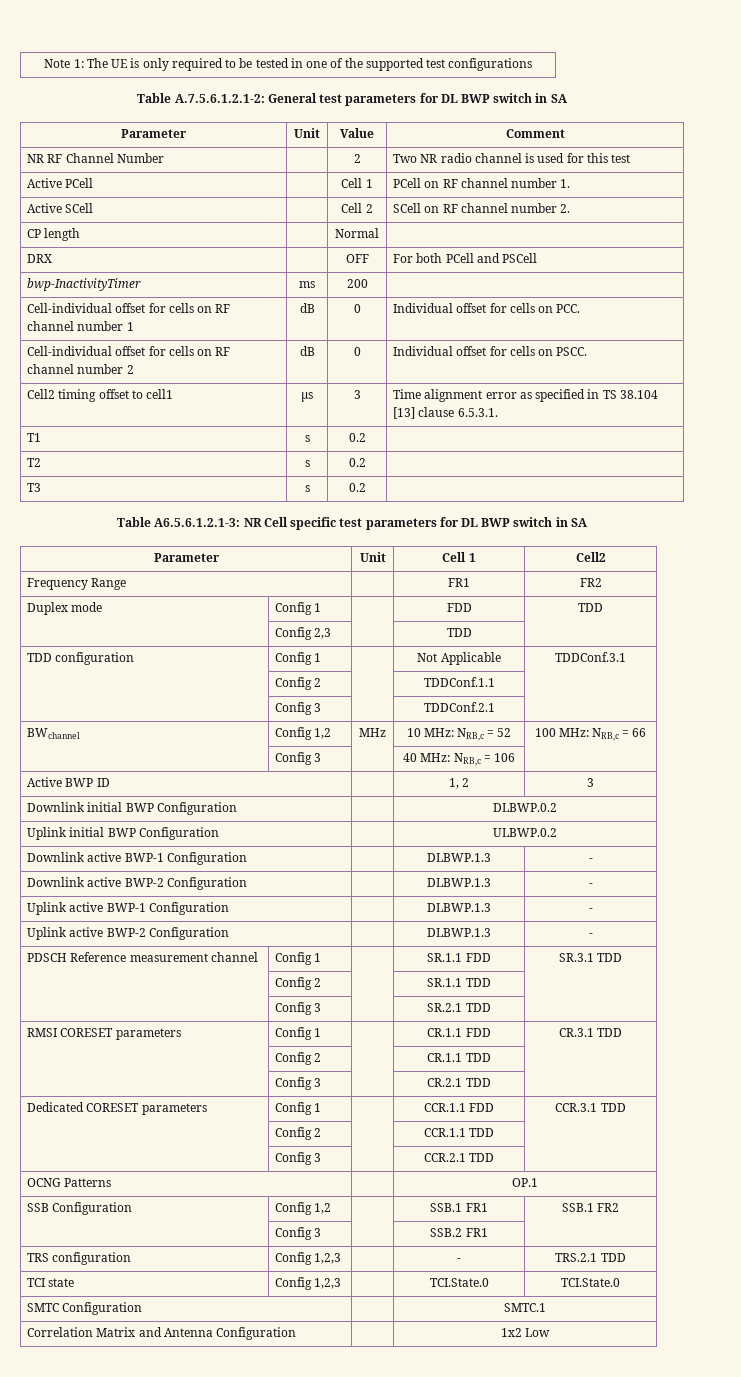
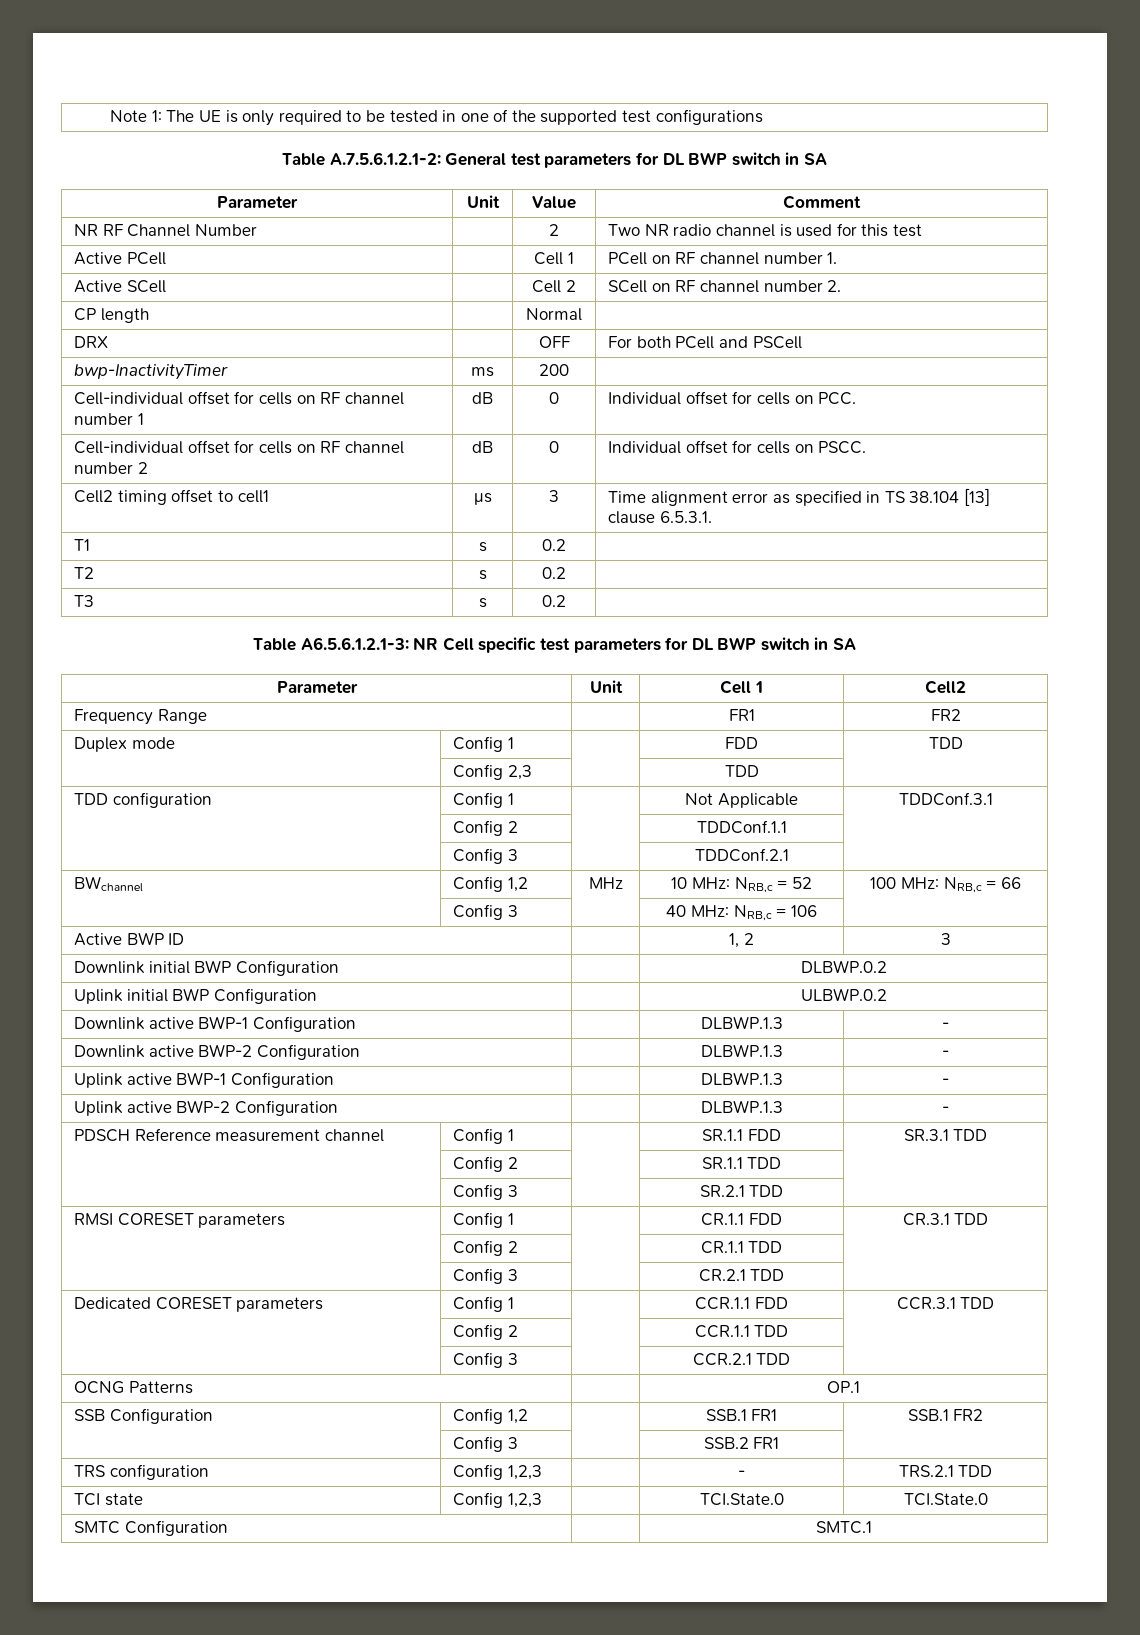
- Correlation Matrix and Antenna Configuration | | 1x2 Low

